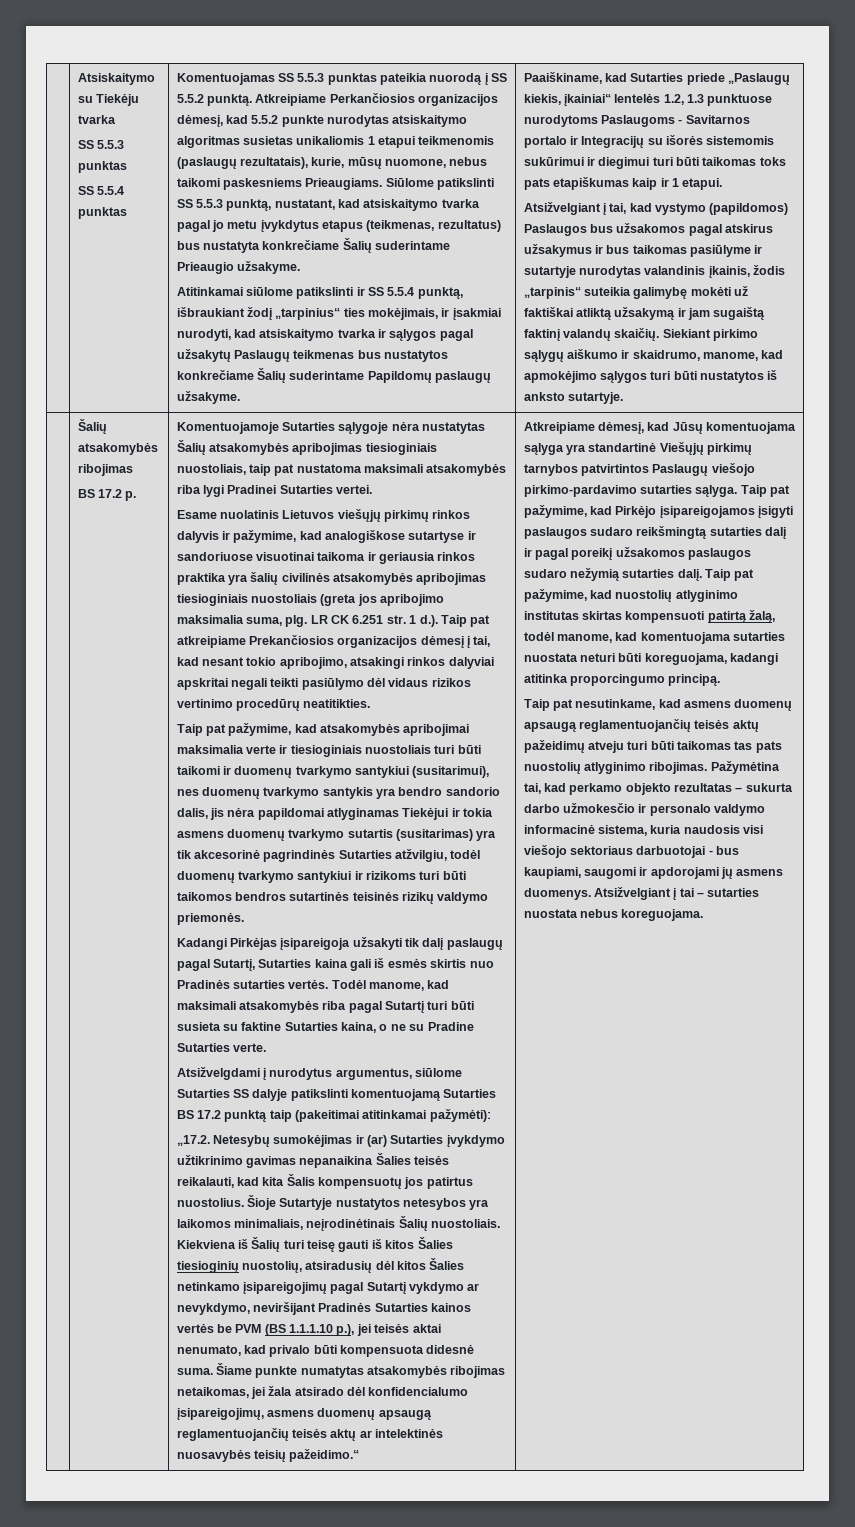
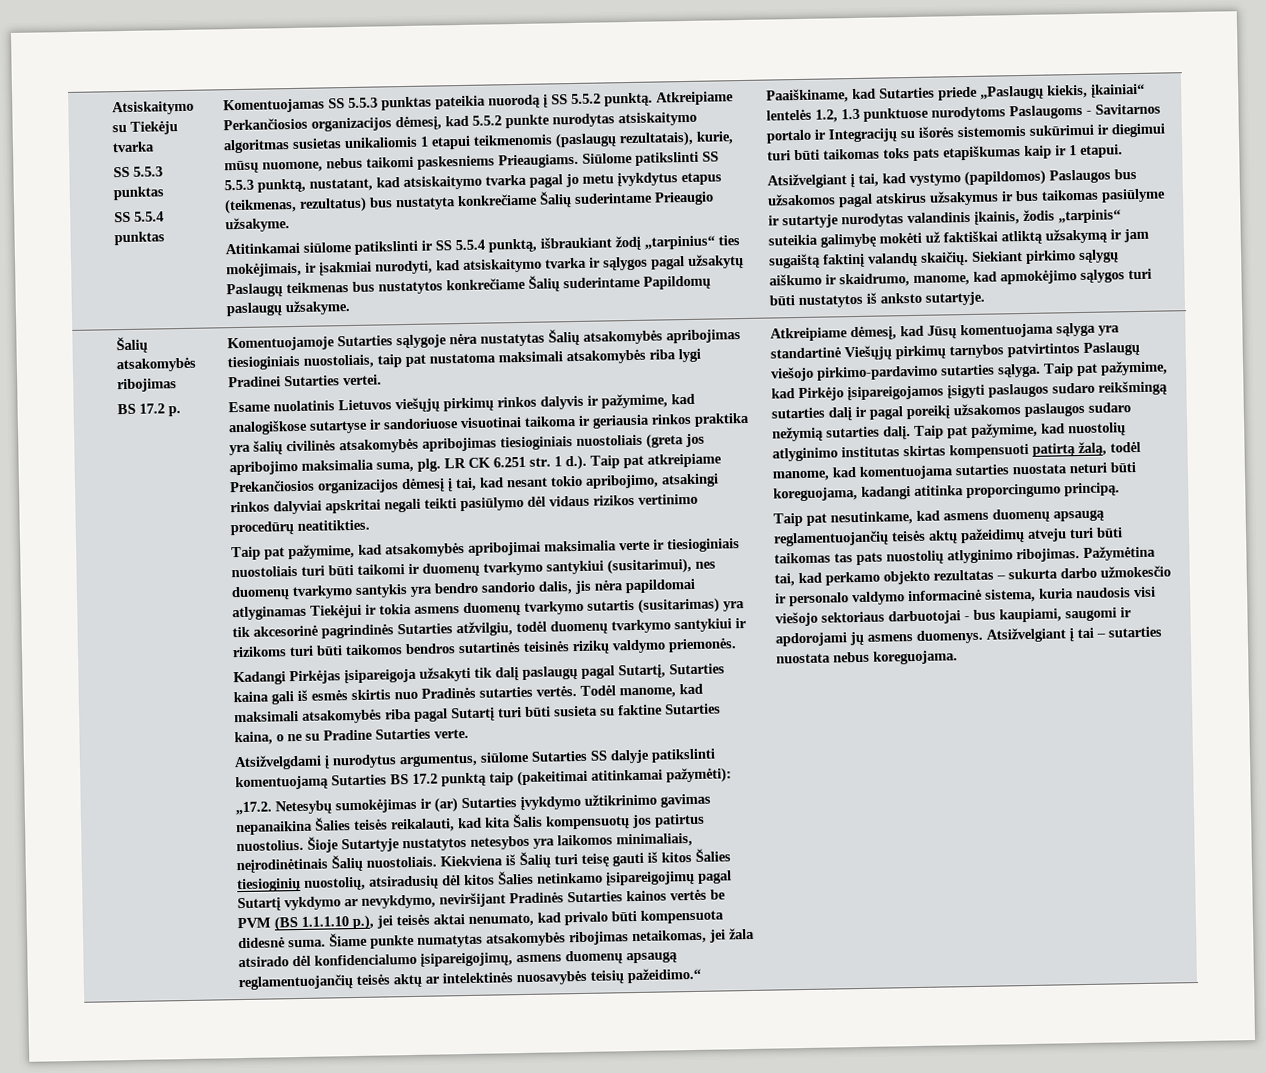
- Taip pat pažymime, kad Pirkėjo įsipareigojamos įsigyti paslaugos sudaro reikšmingtą sutarties dalį ir pagal poreikį užsakomos paslaugos sudaro nežymią sutarties dalį.
+ Taip pat pažymime, kad Pirkėjo įsipareigojamos įsigyti paslaugos sudaro reikšmingą sutarties dalį ir pagal poreikį užsakomos paslaugos sudaro nežymią sutarties dalį.

